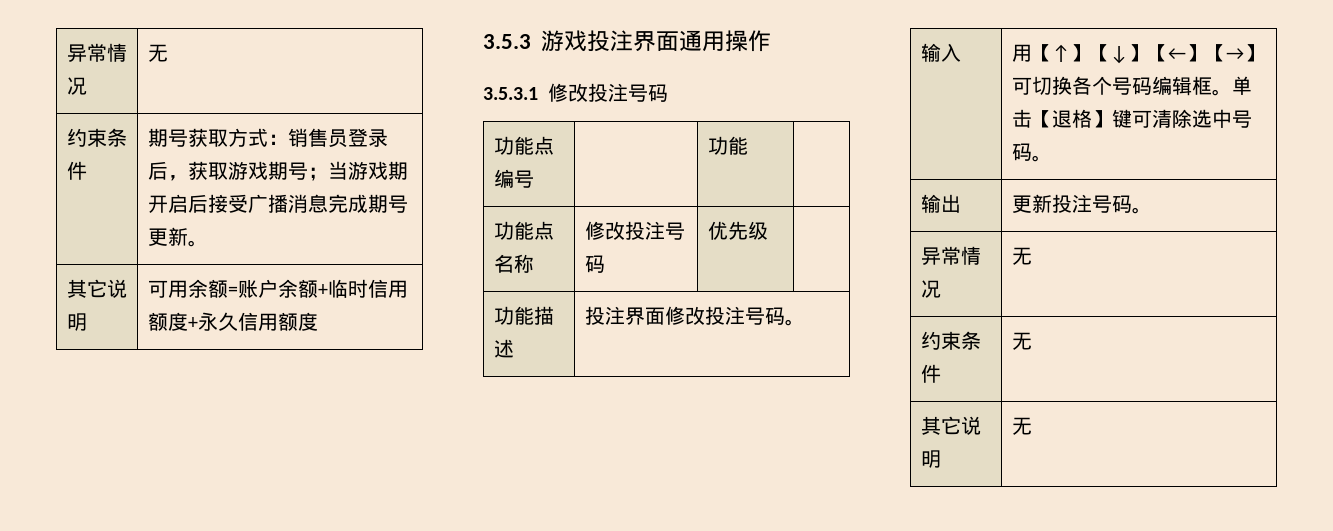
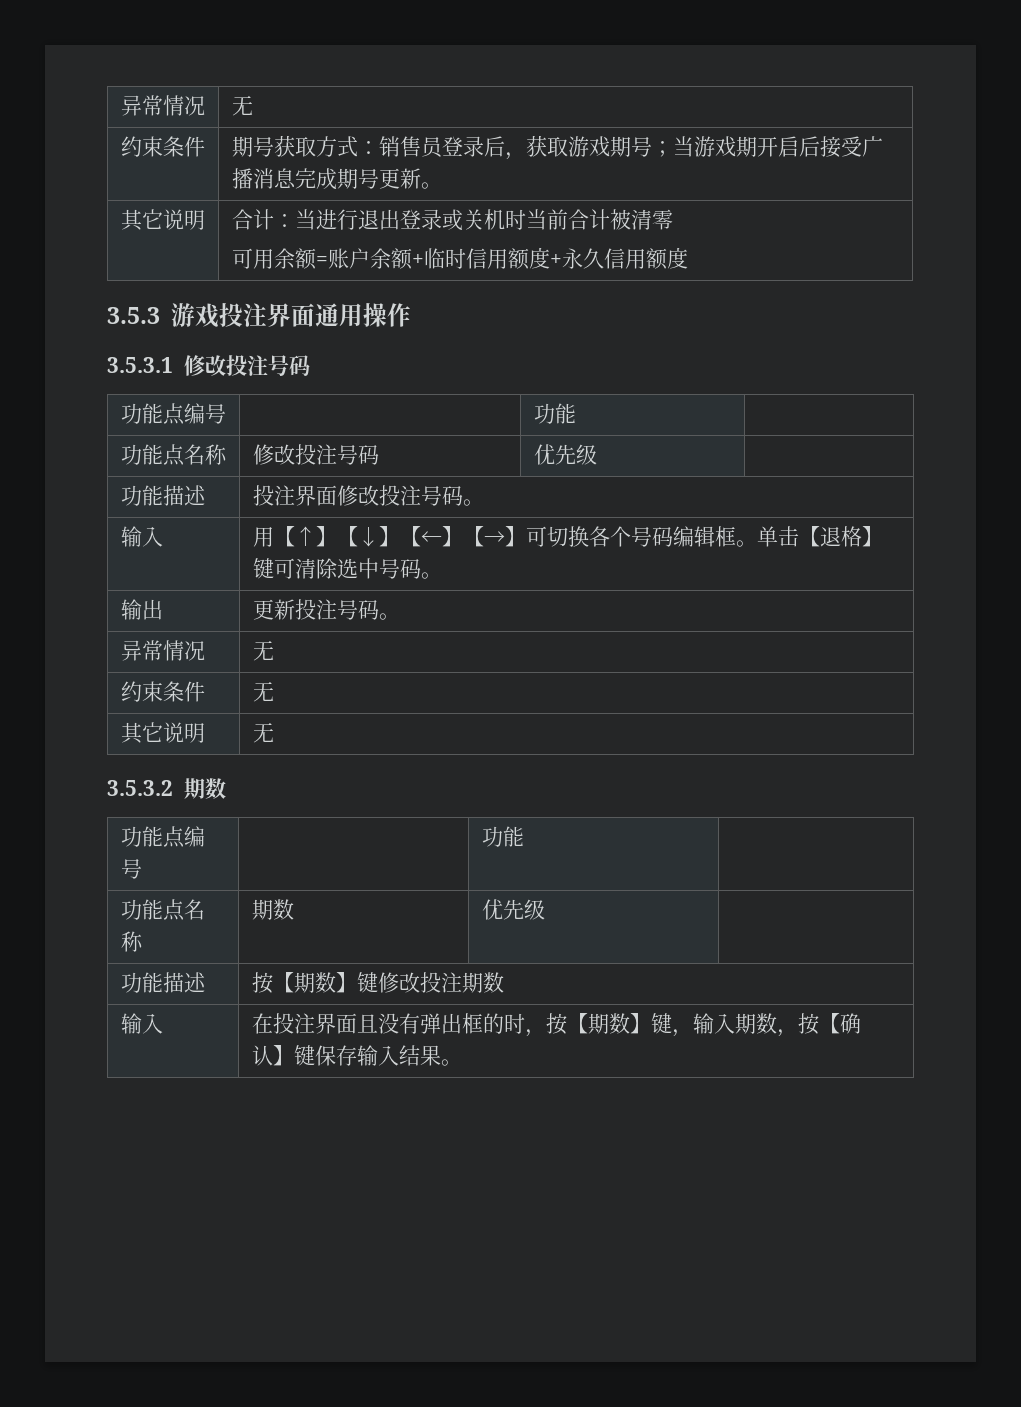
- 其它说明 | 可用余额=账户余额+临时信用额度+永久信用额度
+ 其它说明 | 合计：当进行退出登录或关机时当前合计被清零
+ 可用余额=账户余额+临时信用额度+永久信用额度
+ 3.5.3.2期数
+ 功能点编号 | | 功能 |
+ 功能点名称 | 期数 | 优先级 |
+ 功能描述 | 按【期数】键修改投注期数
+ 输入 | 在投注界面且没有弹出框的时，按【期数】键，输入期数，按【确认】键保存输入结果。

